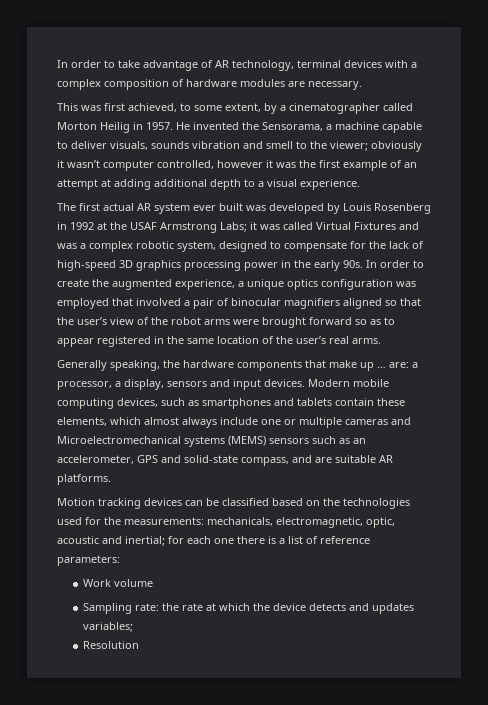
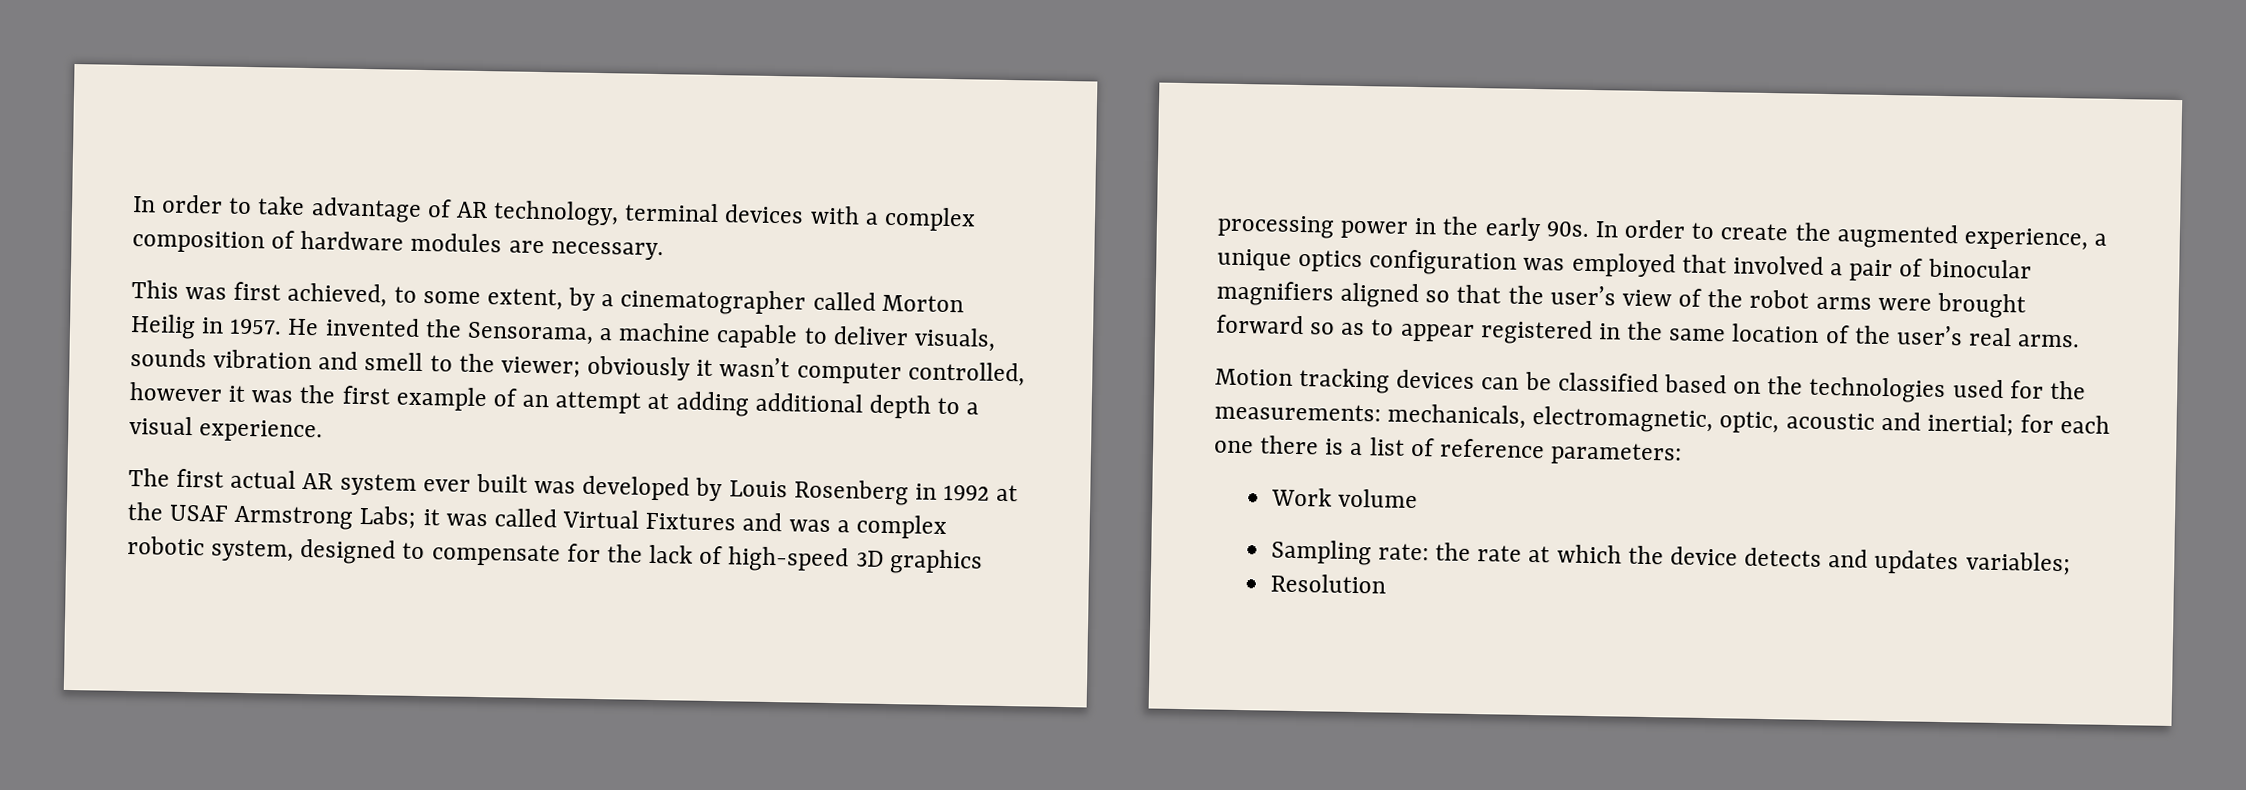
- Generally speaking, the hardware components that make up … are: a processor, a display, sensors and input devices. Modern mobile computing devices, such as smartphones and tablets contain these elements, which almost always include one or multiple cameras and Microelectromechanical systems (MEMS) sensors such as an accelerometer, GPS and solid-state compass, and are suitable AR platforms.

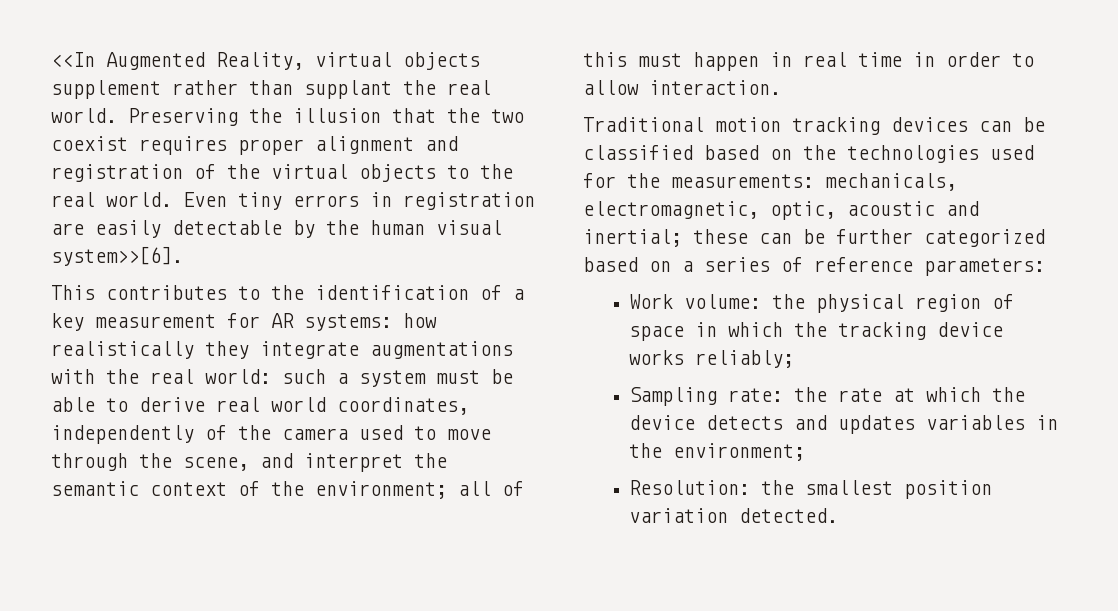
- In order to take advantage of AR technology, terminal devices with a complex composition of hardware modules are necessary.
- This was first achieved, to some extent, by a cinematographer called Morton Heilig in 1957. He invented the Sensorama, a machine capable to deliver visuals, sounds vibration and smell to the viewer; obviously it wasn’t computer controlled, however it was the first example of an attempt at adding additional depth to a visual experience.
- The first actual AR system ever built was developed by Louis Rosenberg in 1992 at the USAF Armstrong Labs; it was called Virtual Fixtures and was a complex robotic system, designed to compensate for the lack of high-speed 3D graphics processing power in the early 90s. In order to create the augmented experience, a unique optics configuration was employed that involved a pair of binocular magnifiers aligned so that the user’s view of the robot arms were brought forward so as to appear registered in the same location of the user’s real arms.
- Motion tracking devices can be classified based on the technologies used for the measurements: mechanicals, electromagnetic, optic, acoustic and inertial; for each one there is a list of reference parameters:
- Work volume
+ <<In Augmented Reality, virtual objects supplement rather than supplant the real world. Preserving the illusion that the two coexist requires proper alignment and registration of the virtual objects to the real world. Even tiny errors in registration are easily detectable by the human visual system>>[6].
+ This contributes to the identification of a key measurement for AR systems: how realistically they integrate augmentations with the real world: such a system must be able to derive real world coordinates, independently of the camera used to move through the scene, and interpret the semantic context of the environment; all of this must happen in real time in order to allow interaction.
+ Traditional motion tracking devices can be classified based on the technologies used for the measurements: mechanicals, electromagnetic, optic, acoustic and inertial; these can be further categorized based on a series of reference parameters:
+ Work volume: the physical region of space in which the tracking device works reliably;
- Sampling rate: the rate at which the device detects and updates variables;
- Resolution
+ Sampling rate: the rate at which the device detects and updates variables in the environment;
+ Resolution: the smallest position variation detected.

